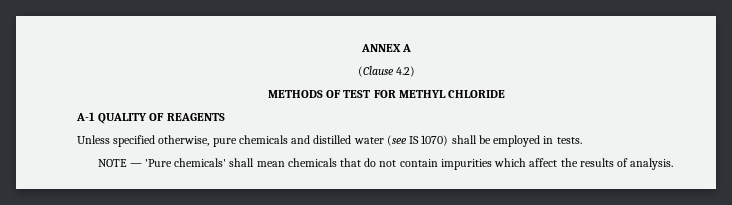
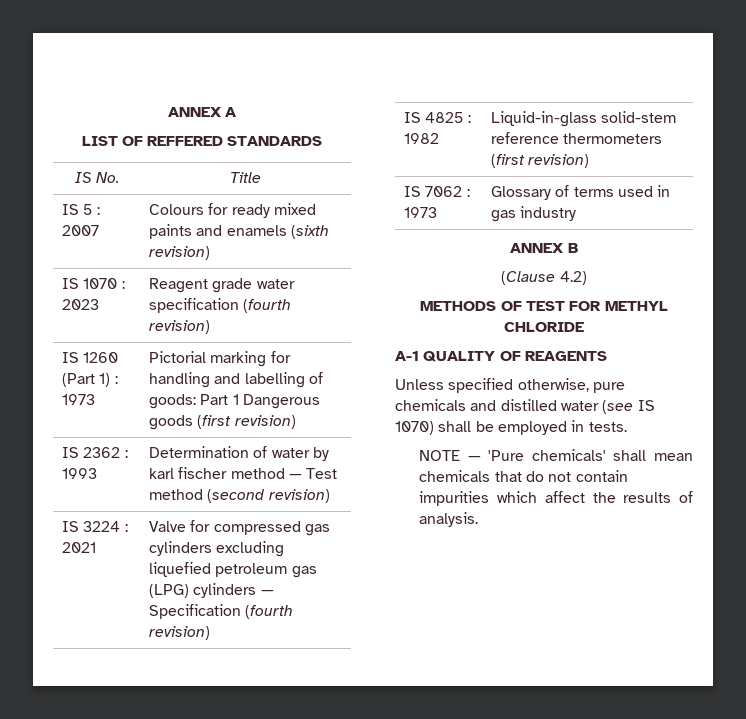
+ LIST OF REFFERED STANDARDS
+ IS No. | Title
+ IS 5 : 2007 | Colours for ready mixed paints and enamels (sixth revision)
+ IS 1070 : 2023 | Reagent grade water specification (fourth revision)
+ IS 1260 (Part 1) : 1973 | Pictorial marking for handling and labelling of goods: Part 1 Dangerous goods (first revision)
+ IS 2362 : 1993 | Determination of water by karl fischer method — Test method (second revision)
+ IS 3224 : 2021 | Valve for compressed gas cylinders excluding liquefied petroleum gas (LPG) cylinders — Specification (fourth revision)
+ IS 4825 : 1982 | Liquid-in-glass solid-stem reference thermometers (first revision)
+ IS 7062 : 1973 | Glossary of terms used in gas industry
+ ANNEX B

